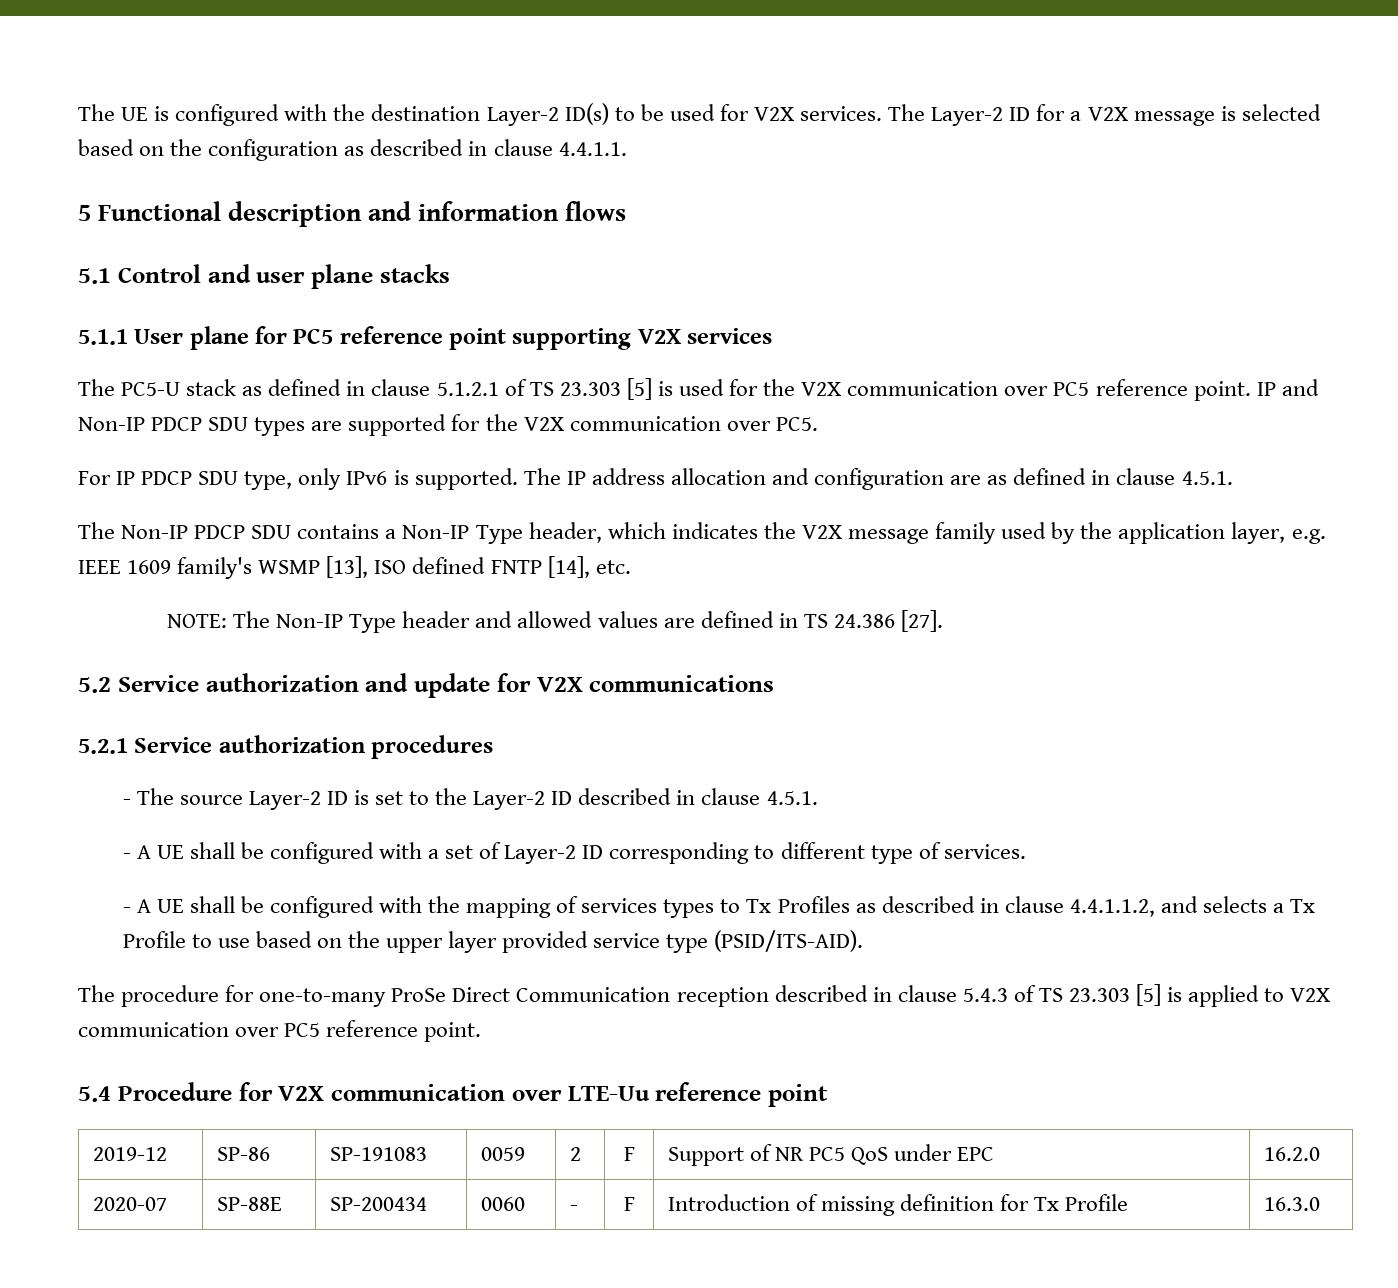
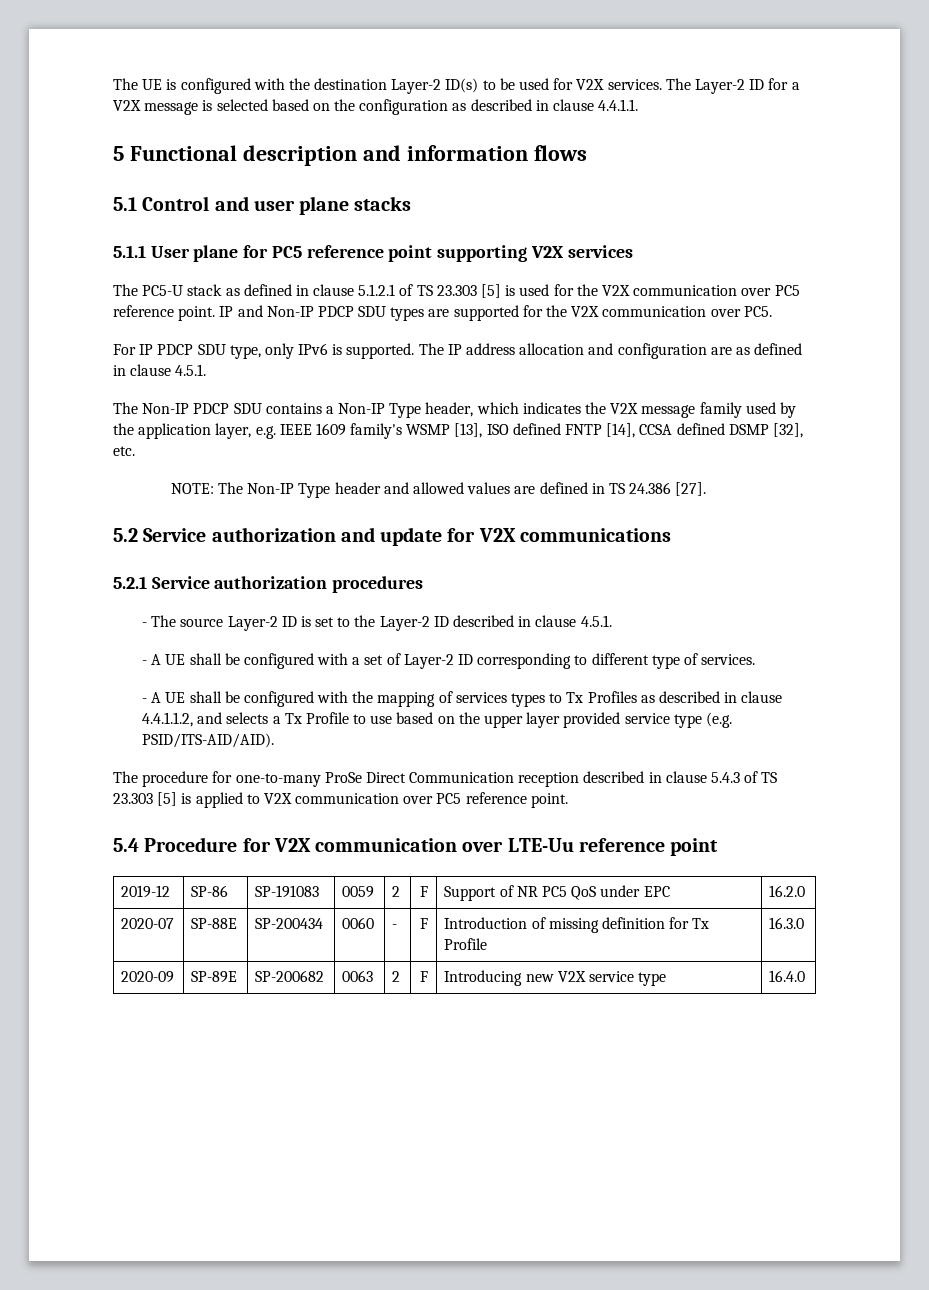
- The Non-IP PDCP SDU contains a Non-IP Type header, which indicates the V2X message family used by the application layer, e.g. IEEE 1609 family's WSMP [13], ISO defined FNTP [14], etc.
+ The Non-IP PDCP SDU contains a Non-IP Type header, which indicates the V2X message family used by the application layer, e.g. IEEE 1609 family's WSMP [13], ISO defined FNTP [14], CCSA defined DSMP [32], etc.
- - A UE shall be configured with the mapping of services types to Tx Profiles as described in clause 4.4.1.1.2, and selects a Tx Profile to use based on the upper layer provided service type (PSID/ITS-AID).
+ - A UE shall be configured with the mapping of services types to Tx Profiles as described in clause 4.4.1.1.2, and selects a Tx Profile to use based on the upper layer provided service type (e.g. PSID/ITS-AID/AID).
+ 2020-09 | SP-89E | SP-200682 | 0063 | 2 | F | Introducing new V2X service type | 16.4.0

